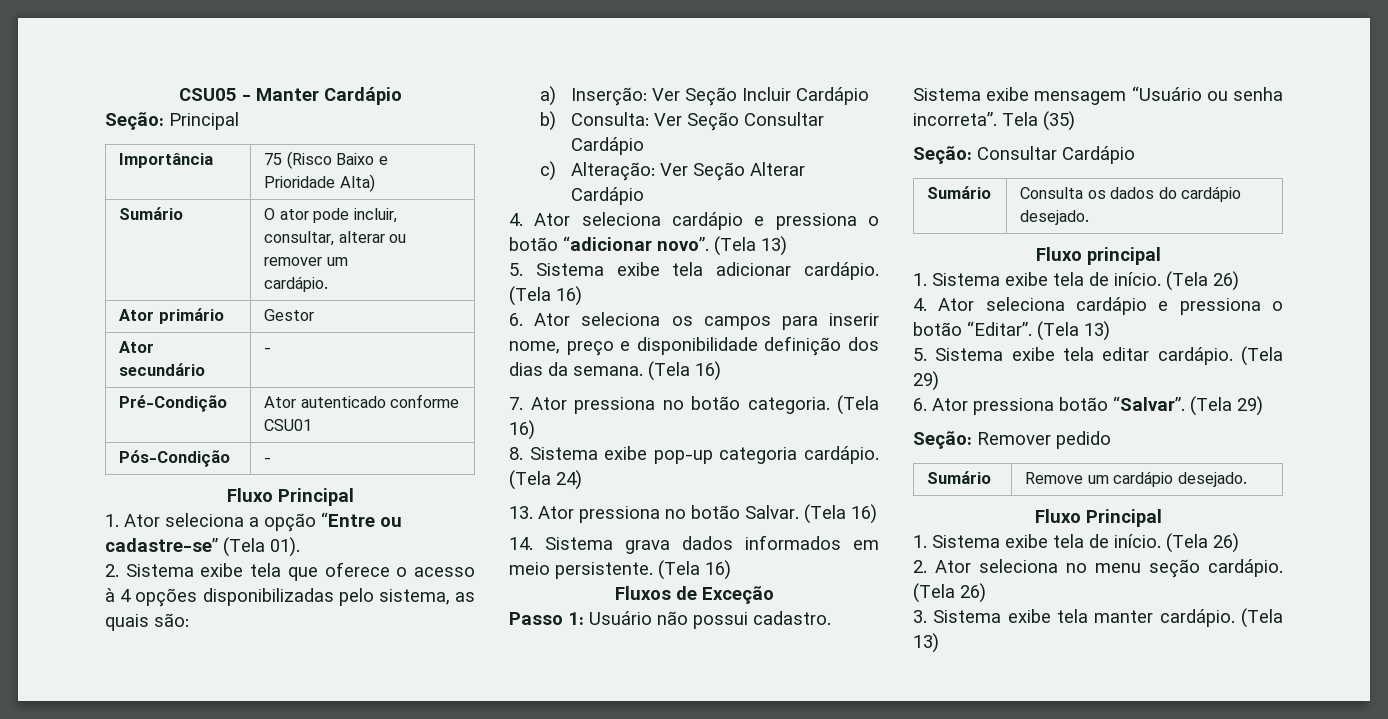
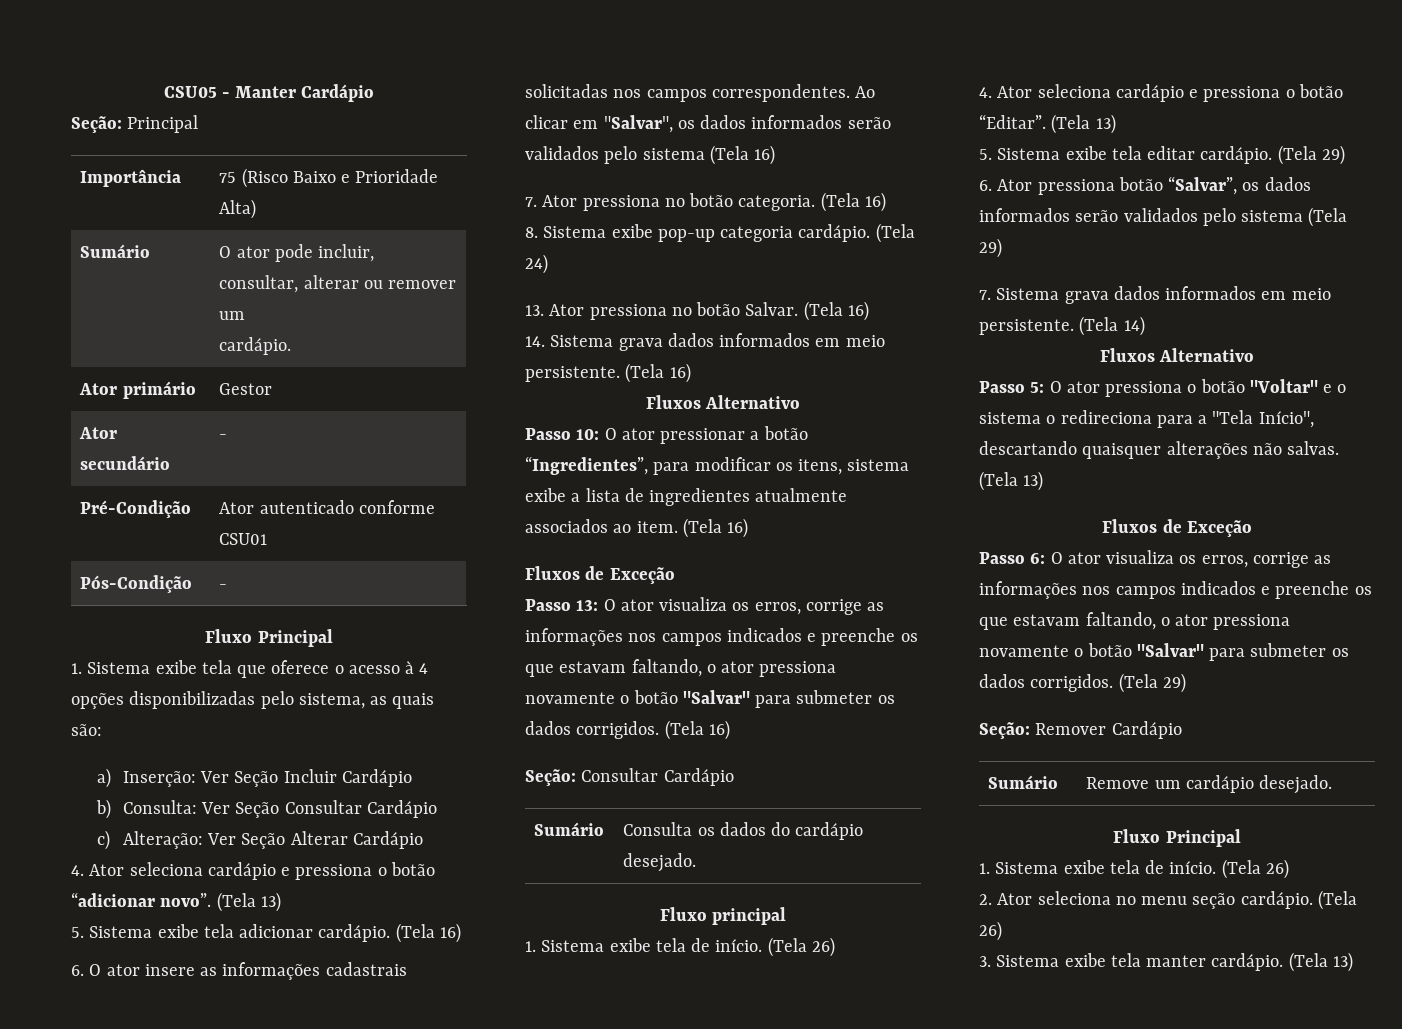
- 1. Ator seleciona a opção “Entre ou cadastre-se” (Tela 01).
- 2. Sistema exibe tela que oferece o acesso à 4 opções disponibilizadas pelo sistema, as quais são:
+ 1. Sistema exibe tela que oferece o acesso à 4 opções disponibilizadas pelo sistema, as quais são:
- 6. Ator seleciona os campos para inserir nome, preço e disponibilidade definição dos dias da semana. (Tela 16)
+ 6. O ator insere as informações cadastrais solicitadas nos campos correspondentes. Ao clicar em "Salvar", os dados informados serão validados pelo sistema (Tela 16)
  14. Sistema grava dados informados em meio persistente. (Tela 16)
+ Fluxos Alternativo
+ Passo 10: O ator pressionar a botão “Ingredientes”, para modificar os itens, sistema exibe a lista de ingredientes atualmente associados ao item. (Tela 16)
  Fluxos de Exceção
- Passo 1: Usuário não possui cadastro. Sistema exibe mensagem “Usuário ou senha incorreta”. Tela (35)
+ Passo 13: O ator visualiza os erros, corrige as informações nos campos indicados e preenche os que estavam faltando, o ator pressiona novamente o botão "Salvar" para submeter os dados corrigidos. (Tela 16)
- 6. Ator pressiona botão “Salvar”.
+ 6. Ator pressiona botão “Salvar”, os dados informados serão validados pelo sistema (Tela 29)
+ 7. Sistema grava dados informados em meio persistente. (Tela 14)
+ Fluxos Alternativo
+ Passo 5: O ator pressiona o botão "Voltar" e o sistema o redireciona para a "Tela Início", descartando quaisquer alterações não salvas. (Tela 13)
+ Fluxos de Exceção
+ Passo 6: O ator visualiza os erros, corrige as informações nos campos indicados e preenche os que estavam faltando, o ator pressiona novamente o botão "Salvar" para submeter os dados corrigidos.
- Seção: Remover pedido
+ Seção: Remover Cardápio

